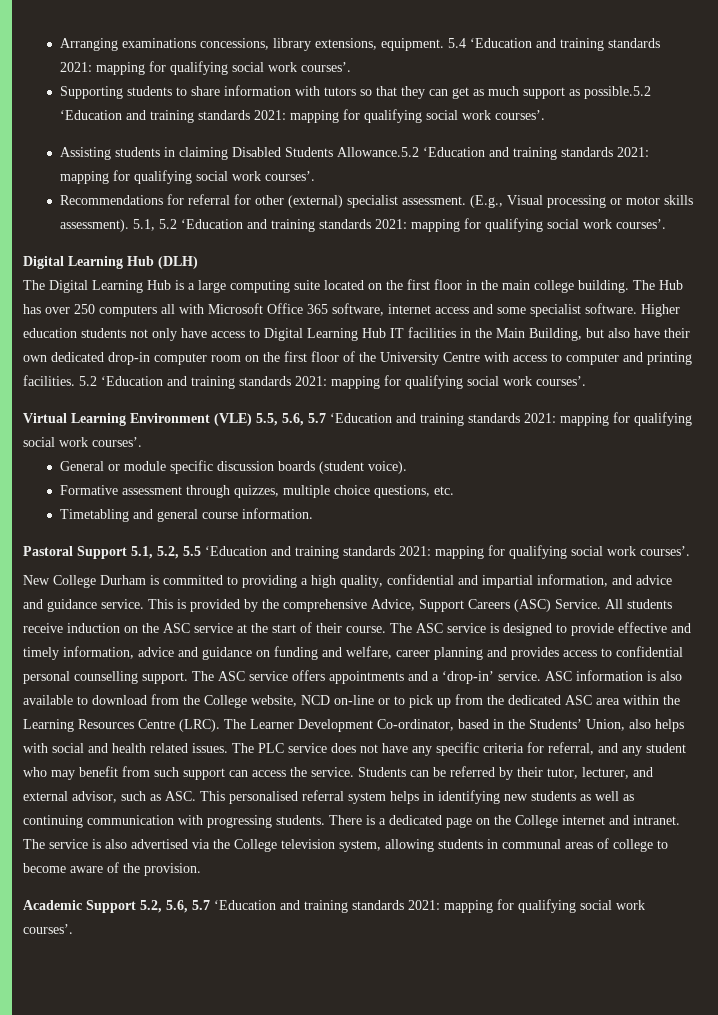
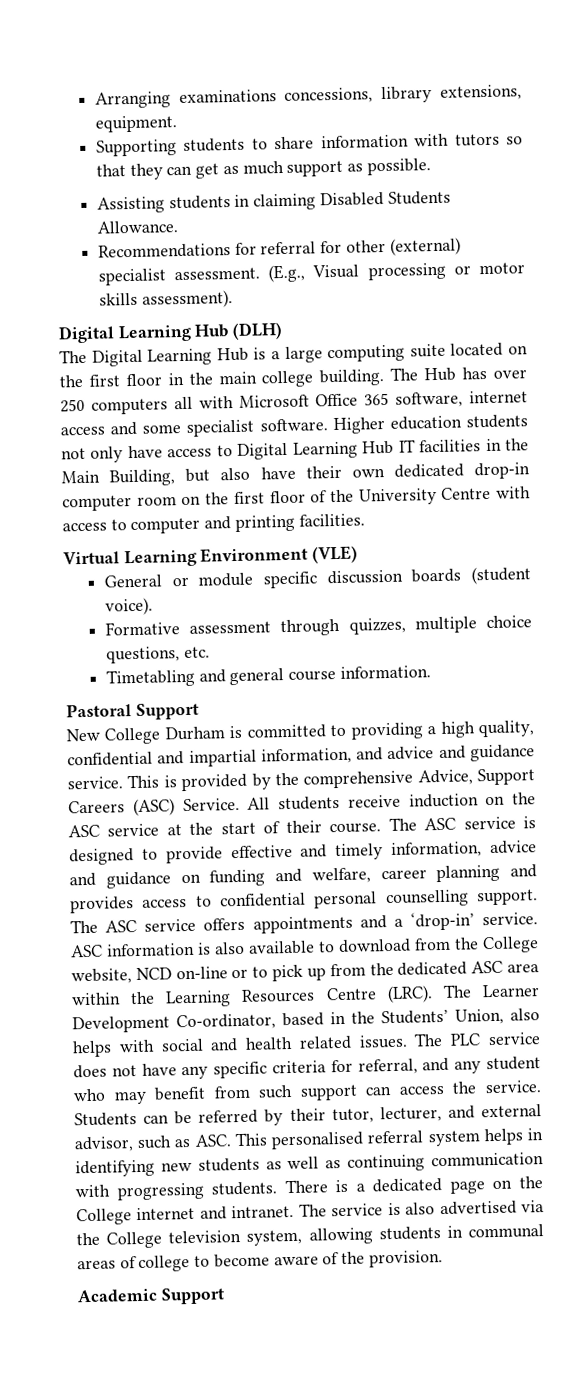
- 5.4 ‘Education and training standards 2021: mapping for qualifying social work courses’.
- Supporting students to share information with tutors so that they can get as much support as possible.5.2 ‘Education and training standards 2021: mapping for qualifying social work courses’.
+ Supporting students to share information with tutors so that they can get as much support as possible.
- Assisting students in claiming Disabled Students Allowance.5.2 ‘Education and training standards 2021: mapping for qualifying social work courses’.
+ Assisting students in claiming Disabled Students Allowance.
- 5.1, 5.2 ‘Education and training standards 2021: mapping for qualifying social work courses’.
- Higher education students not only have access to Digital Learning Hub IT facilities in the Main Building, but also have their own dedicated drop-in computer room on the first floor of the University Centre with access to computer and printing facilities. 5.2 ‘Education and training standards 2021: mapping for qualifying social work courses’.
- Virtual Learning Environment (VLE) 5.5, 5.6, 5.7 ‘Education and training standards 2021: mapping for qualifying social work courses’.
+ Higher education students not only have access to Digital Learning Hub IT facilities in the Main Building, but also have their own dedicated drop-in computer room on the first floor of the University Centre with access to computer and printing facilities.
+ Virtual Learning Environment (VLE)
- Pastoral Support 5.1, 5.2, 5.5 ‘Education and training standards 2021: mapping for qualifying social work courses’.
+ Pastoral Support
- Academic Support 5.2, 5.6, 5.7 ‘Education and training standards 2021: mapping for qualifying social work courses’.
+ Academic Support

